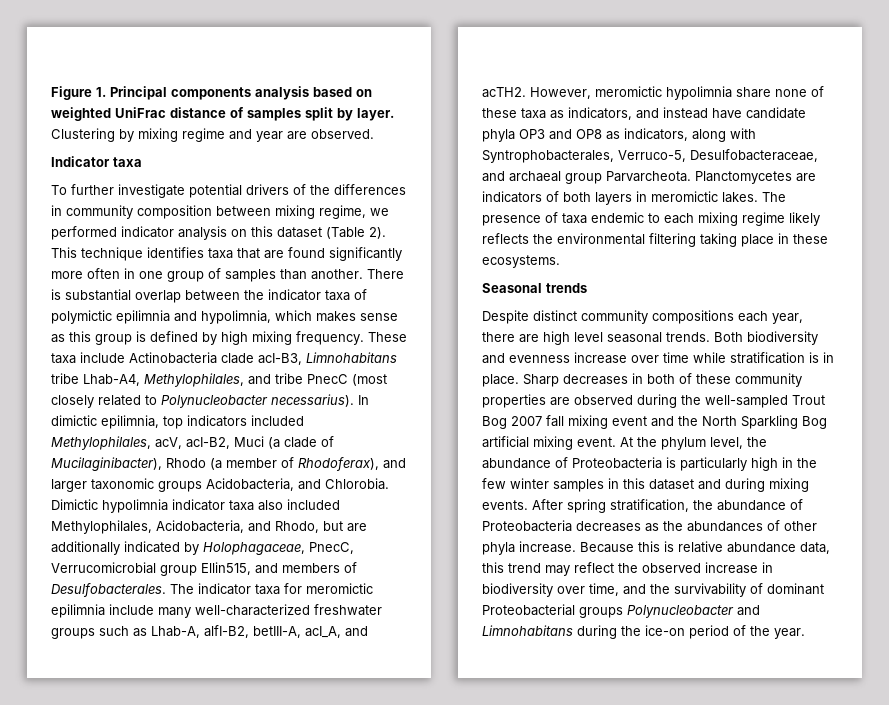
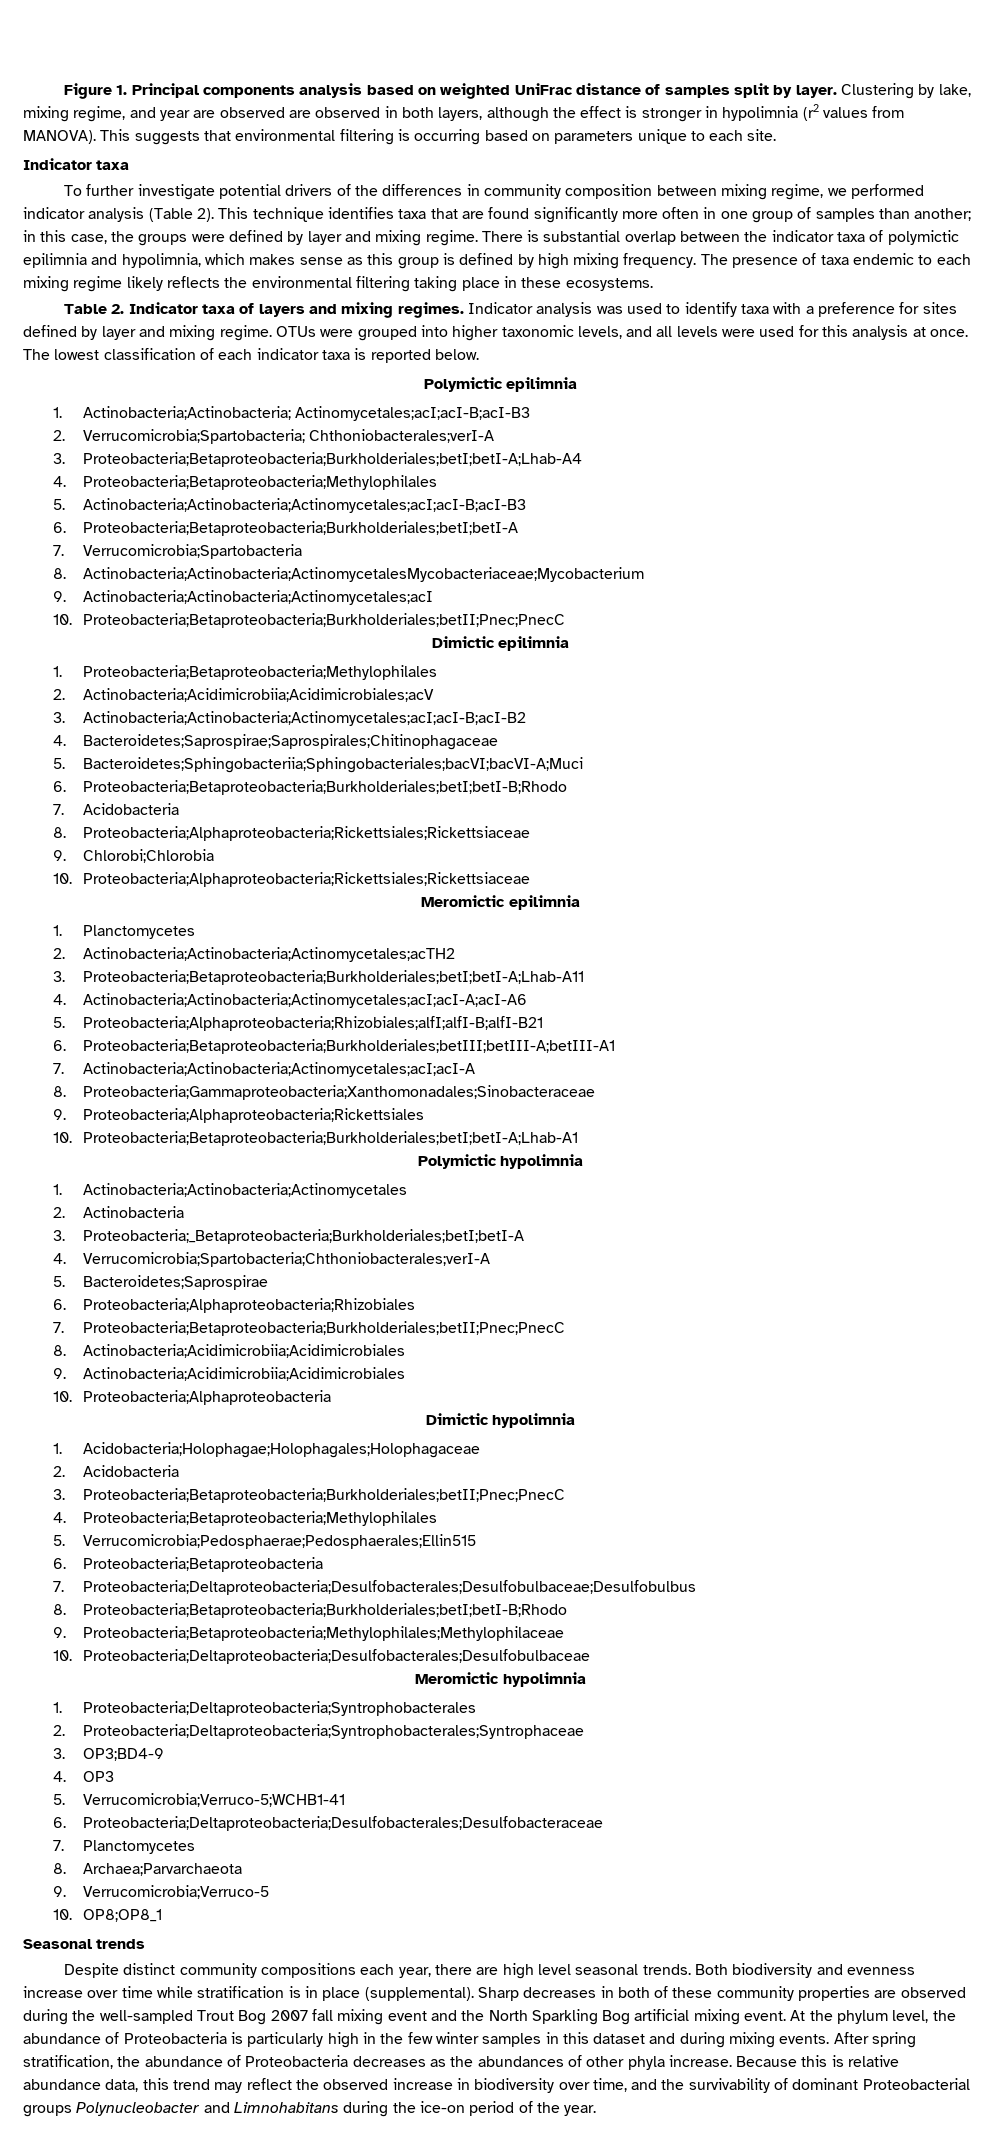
- Clustering by mixing regime and year are observed.
+ Clustering by lake, mixing regime, and year are observed are observed in both layers, although the effect is stronger in hypolimnia (r2 values from MANOVA). This suggests that environmental filtering is occurring based on parameters unique to each site.
- To further investigate potential drivers of the differences in community composition between mixing regime, we performed indicator analysis on this dataset (Table 2).
+ To further investigate potential drivers of the differences in community composition between mixing regime, we performed indicator analysis (Table 2).
- This technique identifies taxa that are found significantly more often in one group of samples than another.
+ This technique identifies taxa that are found significantly more often in one group of samples than another; in this case, the groups were defined by layer and mixing regime.
- These taxa include Actinobacteria clade acI-B3, Limnohabitans tribe Lhab-A4, Methylophilales, and tribe PnecC (most closely related to Polynucleobacter necessarius). In dimictic epilimnia, top indicators included Methylophilales, acV, acI-B2, Muci (a clade of Mucilaginibacter), Rhodo (a member of Rhodoferax), and larger taxonomic groups Acidobacteria, and Chlorobia. Dimictic hypolimnia indicator taxa also included Methylophilales, Acidobacteria, and Rhodo, but are additionally indicated by Holophagaceae, PnecC, Verrucomicrobial group Ellin515, and members of Desulfobacterales. The indicator taxa for meromictic epilimnia include many well-characterized freshwater groups such as Lhab-A, alfI-B2, betIII-A, acI_A, and acTH2. However, meromictic hypolimnia share none of these taxa as indicators, and instead have candidate phyla OP3 and OP8 as indicators, along with Syntrophobacterales, Verruco-5, Desulfobacteraceae, and archaeal group Parvarcheota. Planctomycetes are indicators of both layers in meromictic lakes.
+ Table 2. Indicator taxa of layers and mixing regimes. Indicator analysis was used to identify taxa with a preference for sites defined by layer and mixing regime. OTUs were grouped into higher taxonomic levels, and all levels were used for this analysis at once. The lowest classification of each indicator taxa is reported below.
+ Polymictic epilimnia
+ 1. Actinobacteria;Actinobacteria; Actinomycetales;acI;acI-B;acI-B3
+ 2. Verrucomicrobia;Spartobacteria; Chthoniobacterales;verI-A
+ 3. Proteobacteria;Betaproteobacteria;Burkholderiales;betI;betI-A;Lhab-A4
+ 4. Proteobacteria;Betaproteobacteria;Methylophilales
+ 5. Actinobacteria;Actinobacteria;Actinomycetales;acI;acI-B;acI-B3
+ 6. Proteobacteria;Betaproteobacteria;Burkholderiales;betI;betI-A
+ 7. Verrucomicrobia;Spartobacteria
+ 8. Actinobacteria;Actinobacteria;ActinomycetalesMycobacteriaceae;Mycobacterium
+ 9. Actinobacteria;Actinobacteria;Actinomycetales;acI
+ 10. Proteobacteria;Betaproteobacteria;Burkholderiales;betII;Pnec;PnecC
+ Dimictic epilimnia
+ 1. Proteobacteria;Betaproteobacteria;Methylophilales
+ 2. Actinobacteria;Acidimicrobiia;Acidimicrobiales;acV
+ 3. Actinobacteria;Actinobacteria;Actinomycetales;acI;acI-B;acI-B2
+ 4. Bacteroidetes;Saprospirae;Saprospirales;Chitinophagaceae
+ 5. Bacteroidetes;Sphingobacteriia;Sphingobacteriales;bacVI;bacVI-A;Muci
+ 6. Proteobacteria;Betaproteobacteria;Burkholderiales;betI;betI-B;Rhodo
+ 7. Acidobacteria
+ 8. Proteobacteria;Alphaproteobacteria;Rickettsiales;Rickettsiaceae
+ 9. Chlorobi;Chlorobia
+ 10. Proteobacteria;Alphaproteobacteria;Rickettsiales;Rickettsiaceae
+ Meromictic epilimnia
+ 1. Planctomycetes
+ 2. Actinobacteria;Actinobacteria;Actinomycetales;acTH2
+ 3. Proteobacteria;Betaproteobacteria;Burkholderiales;betI;betI-A;Lhab-A11
+ 4. Actinobacteria;Actinobacteria;Actinomycetales;acI;acI-A;acI-A6
+ 5. Proteobacteria;Alphaproteobacteria;Rhizobiales;alfI;alfI-B;alfI-B21
+ 6. Proteobacteria;Betaproteobacteria;Burkholderiales;betIII;betIII-A;betIII-A1
+ 7. Actinobacteria;Actinobacteria;Actinomycetales;acI;acI-A
+ 8. Proteobacteria;Gammaproteobacteria;Xanthomonadales;Sinobacteraceae
+ 9. Proteobacteria;Alphaproteobacteria;Rickettsiales
+ 10. Proteobacteria;Betaproteobacteria;Burkholderiales;betI;betI-A;Lhab-A1
+ Polymictic hypolimnia
+ 1. Actinobacteria;Actinobacteria;Actinomycetales
+ 2. Actinobacteria
+ 3. Proteobacteria;_Betaproteobacteria;Burkholderiales;betI;betI-A
+ 4. Verrucomicrobia;Spartobacteria;Chthoniobacterales;verI-A
+ 5. Bacteroidetes;Saprospirae
+ 6. Proteobacteria;Alphaproteobacteria;Rhizobiales
+ 7. Proteobacteria;Betaproteobacteria;Burkholderiales;betII;Pnec;PnecC
+ 8. Actinobacteria;Acidimicrobiia;Acidimicrobiales
+ 9. Actinobacteria;Acidimicrobiia;Acidimicrobiales
+ 10. Proteobacteria;Alphaproteobacteria
+ Dimictic hypolimnia
+ 1. Acidobacteria;Holophagae;Holophagales;Holophagaceae
+ 2. Acidobacteria
+ 3. Proteobacteria;Betaproteobacteria;Burkholderiales;betII;Pnec;PnecC
+ 4. Proteobacteria;Betaproteobacteria;Methylophilales
+ 5. Verrucomicrobia;Pedosphaerae;Pedosphaerales;Ellin515
+ 6. Proteobacteria;Betaproteobacteria
+ 7. Proteobacteria;Deltaproteobacteria;Desulfobacterales;Desulfobulbaceae;Desulfobulbus
+ 8. Proteobacteria;Betaproteobacteria;Burkholderiales;betI;betI-B;Rhodo
+ 9. Proteobacteria;Betaproteobacteria;Methylophilales;Methylophilaceae
+ 10. Proteobacteria;Deltaproteobacteria;Desulfobacterales;Desulfobulbaceae
+ Meromictic hypolimnia
+ 1. Proteobacteria;Deltaproteobacteria;Syntrophobacterales
+ 2. Proteobacteria;Deltaproteobacteria;Syntrophobacterales;Syntrophaceae
+ 3. OP3;BD4-9
+ 4. OP3
+ 5. Verrucomicrobia;Verruco-5;WCHB1-41
+ 6. Proteobacteria;Deltaproteobacteria;Desulfobacterales;Desulfobacteraceae
+ 7. Planctomycetes
+ 8. Archaea;Parvarchaeota
+ 9. Verrucomicrobia;Verruco-5
+ 10. OP8;OP8_1
- Both biodiversity and evenness increase over time while stratification is in place.
+ Both biodiversity and evenness increase over time while stratification is in place (supplemental).

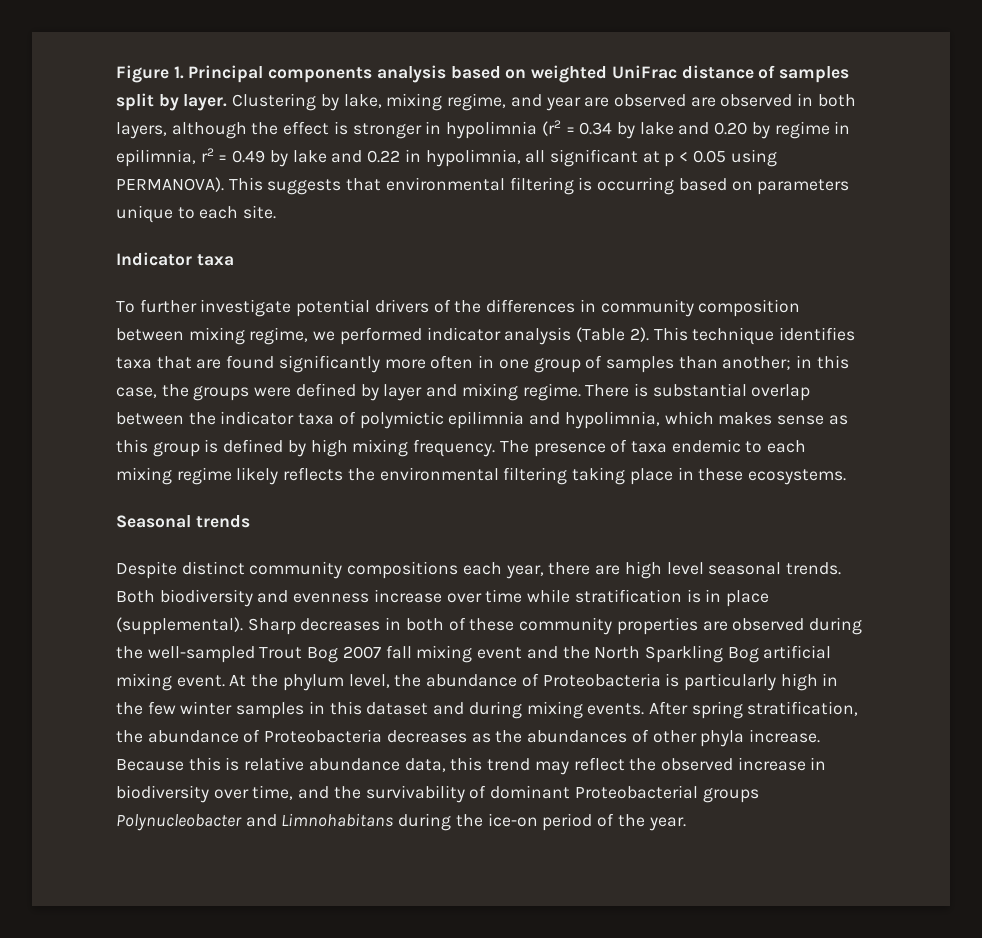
- Clustering by lake, mixing regime, and year are observed are observed in both layers, although the effect is stronger in hypolimnia (r2 values from MANOVA).
+ Clustering by lake, mixing regime, and year are observed are observed in both layers, although the effect is stronger in hypolimnia (r2 = 0.34 by lake and 0.20 by regime in epilimnia, r2 = 0.49 by lake and 0.22 in hypolimnia, all significant at p < 0.05 using PERMANOVA).
- Table 2. Indicator taxa of layers and mixing regimes. Indicator analysis was used to identify taxa with a preference for sites defined by layer and mixing regime. OTUs were grouped into higher taxonomic levels, and all levels were used for this analysis at once. The lowest classification of each indicator taxa is reported below.
- Polymictic epilimnia
- 1. Actinobacteria;Actinobacteria; Actinomycetales;acI;acI-B;acI-B3
- 2. Verrucomicrobia;Spartobacteria; Chthoniobacterales;verI-A
- 3. Proteobacteria;Betaproteobacteria;Burkholderiales;betI;betI-A;Lhab-A4
- 4. Proteobacteria;Betaproteobacteria;Methylophilales
- 5. Actinobacteria;Actinobacteria;Actinomycetales;acI;acI-B;acI-B3
- 6. Proteobacteria;Betaproteobacteria;Burkholderiales;betI;betI-A
- 7. Verrucomicrobia;Spartobacteria
- 8. Actinobacteria;Actinobacteria;ActinomycetalesMycobacteriaceae;Mycobacterium
- 9. Actinobacteria;Actinobacteria;Actinomycetales;acI
- 10. Proteobacteria;Betaproteobacteria;Burkholderiales;betII;Pnec;PnecC
- Dimictic epilimnia
- 1. Proteobacteria;Betaproteobacteria;Methylophilales
- 2. Actinobacteria;Acidimicrobiia;Acidimicrobiales;acV
- 3. Actinobacteria;Actinobacteria;Actinomycetales;acI;acI-B;acI-B2
- 4. Bacteroidetes;Saprospirae;Saprospirales;Chitinophagaceae
- 5. Bacteroidetes;Sphingobacteriia;Sphingobacteriales;bacVI;bacVI-A;Muci
- 6. Proteobacteria;Betaproteobacteria;Burkholderiales;betI;betI-B;Rhodo
- 7. Acidobacteria
- 8. Proteobacteria;Alphaproteobacteria;Rickettsiales;Rickettsiaceae
- 9. Chlorobi;Chlorobia
- 10. Proteobacteria;Alphaproteobacteria;Rickettsiales;Rickettsiaceae
- Meromictic epilimnia
- 1. Planctomycetes
- 2. Actinobacteria;Actinobacteria;Actinomycetales;acTH2
- 3. Proteobacteria;Betaproteobacteria;Burkholderiales;betI;betI-A;Lhab-A11
- 4. Actinobacteria;Actinobacteria;Actinomycetales;acI;acI-A;acI-A6
- 5. Proteobacteria;Alphaproteobacteria;Rhizobiales;alfI;alfI-B;alfI-B21
- 6. Proteobacteria;Betaproteobacteria;Burkholderiales;betIII;betIII-A;betIII-A1
- 7. Actinobacteria;Actinobacteria;Actinomycetales;acI;acI-A
- 8. Proteobacteria;Gammaproteobacteria;Xanthomonadales;Sinobacteraceae
- 9. Proteobacteria;Alphaproteobacteria;Rickettsiales
- 10. Proteobacteria;Betaproteobacteria;Burkholderiales;betI;betI-A;Lhab-A1
- Polymictic hypolimnia
- 1. Actinobacteria;Actinobacteria;Actinomycetales
- 2. Actinobacteria
- 3. Proteobacteria;_Betaproteobacteria;Burkholderiales;betI;betI-A
- 4. Verrucomicrobia;Spartobacteria;Chthoniobacterales;verI-A
- 5. Bacteroidetes;Saprospirae
- 6. Proteobacteria;Alphaproteobacteria;Rhizobiales
- 7. Proteobacteria;Betaproteobacteria;Burkholderiales;betII;Pnec;PnecC
- 8. Actinobacteria;Acidimicrobiia;Acidimicrobiales
- 9. Actinobacteria;Acidimicrobiia;Acidimicrobiales
- 10. Proteobacteria;Alphaproteobacteria
- Dimictic hypolimnia
- 1. Acidobacteria;Holophagae;Holophagales;Holophagaceae
- 2. Acidobacteria
- 3. Proteobacteria;Betaproteobacteria;Burkholderiales;betII;Pnec;PnecC
- 4. Proteobacteria;Betaproteobacteria;Methylophilales
- 5. Verrucomicrobia;Pedosphaerae;Pedosphaerales;Ellin515
- 6. Proteobacteria;Betaproteobacteria
- 7. Proteobacteria;Deltaproteobacteria;Desulfobacterales;Desulfobulbaceae;Desulfobulbus
- 8. Proteobacteria;Betaproteobacteria;Burkholderiales;betI;betI-B;Rhodo
- 9. Proteobacteria;Betaproteobacteria;Methylophilales;Methylophilaceae
- 10. Proteobacteria;Deltaproteobacteria;Desulfobacterales;Desulfobulbaceae
- Meromictic hypolimnia
- 1. Proteobacteria;Deltaproteobacteria;Syntrophobacterales
- 2. Proteobacteria;Deltaproteobacteria;Syntrophobacterales;Syntrophaceae
- 3. OP3;BD4-9
- 4. OP3
- 5. Verrucomicrobia;Verruco-5;WCHB1-41
- 6. Proteobacteria;Deltaproteobacteria;Desulfobacterales;Desulfobacteraceae
- 7. Planctomycetes
- 8. Archaea;Parvarchaeota
- 9. Verrucomicrobia;Verruco-5
- 10. OP8;OP8_1

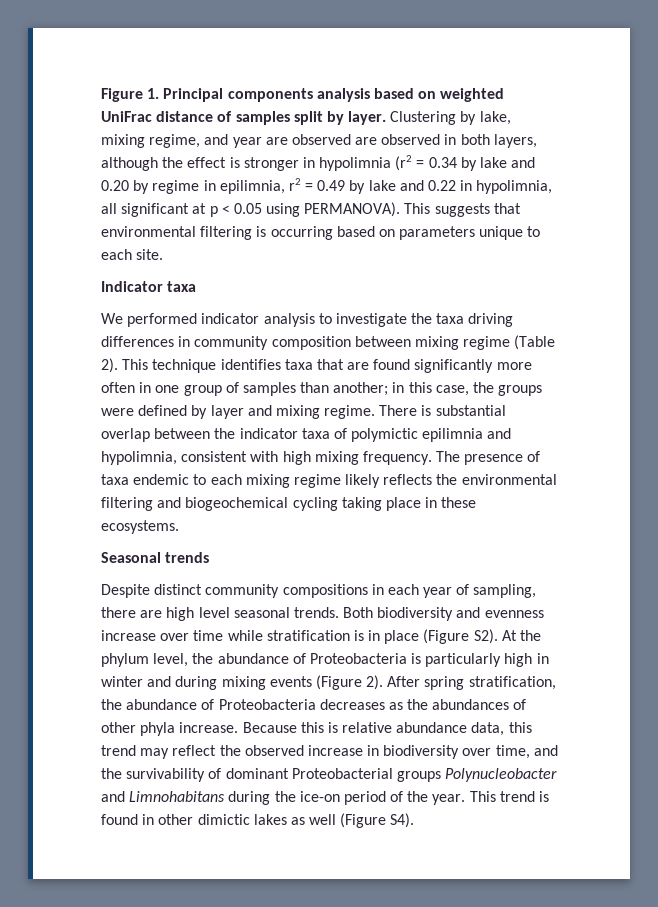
- To further investigate potential drivers of the differences in community composition between mixing regime, we performed indicator analysis (Table 2).
+ We performed indicator analysis to investigate the taxa driving differences in community composition between mixing regime (Table 2).
- There is substantial overlap between the indicator taxa of polymictic epilimnia and hypolimnia, which makes sense as this group is defined by high mixing frequency.
+ There is substantial overlap between the indicator taxa of polymictic epilimnia and hypolimnia, consistent with high mixing frequency.
- The presence of taxa endemic to each mixing regime likely reflects the environmental filtering taking place in these ecosystems.
+ The presence of taxa endemic to each mixing regime likely reflects the environmental filtering and biogeochemical cycling taking place in these ecosystems.
- Despite distinct community compositions each year, there are high level seasonal trends.
+ Despite distinct community compositions in each year of sampling, there are high level seasonal trends.
- Both biodiversity and evenness increase over time while stratification is in place (supplemental). Sharp decreases in both of these community properties are observed during the well-sampled Trout Bog 2007 fall mixing event and the North Sparkling Bog artificial mixing event. At the phylum level, the abundance of Proteobacteria is particularly high in the few winter samples in this dataset and during mixing events.
+ Both biodiversity and evenness increase over time while stratification is in place (Figure S2). At the phylum level, the abundance of Proteobacteria is particularly high in winter and during mixing events (Figure 2).
+ This trend is found in other dimictic lakes as well (Figure S4).

